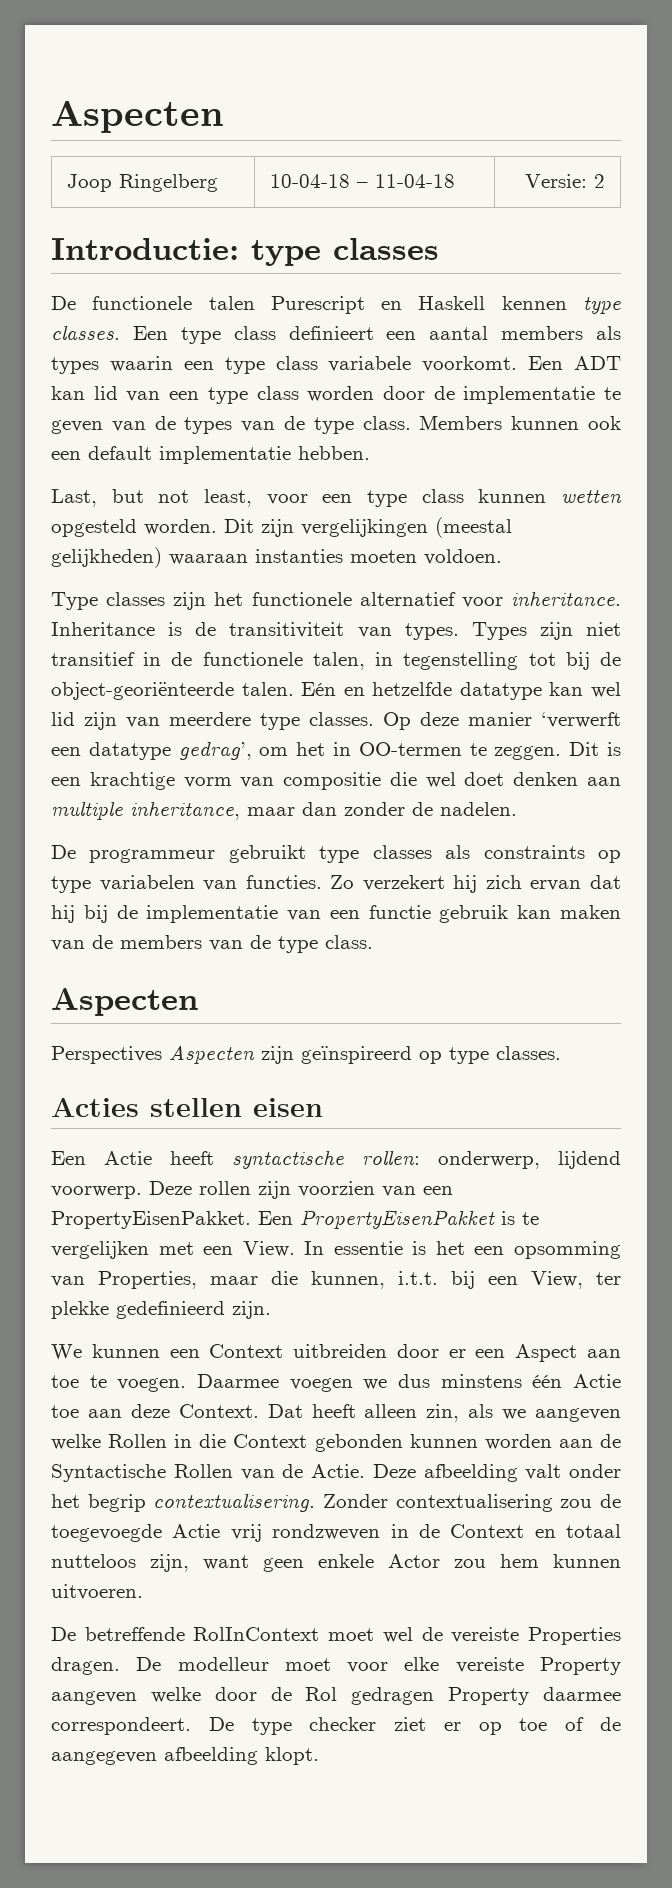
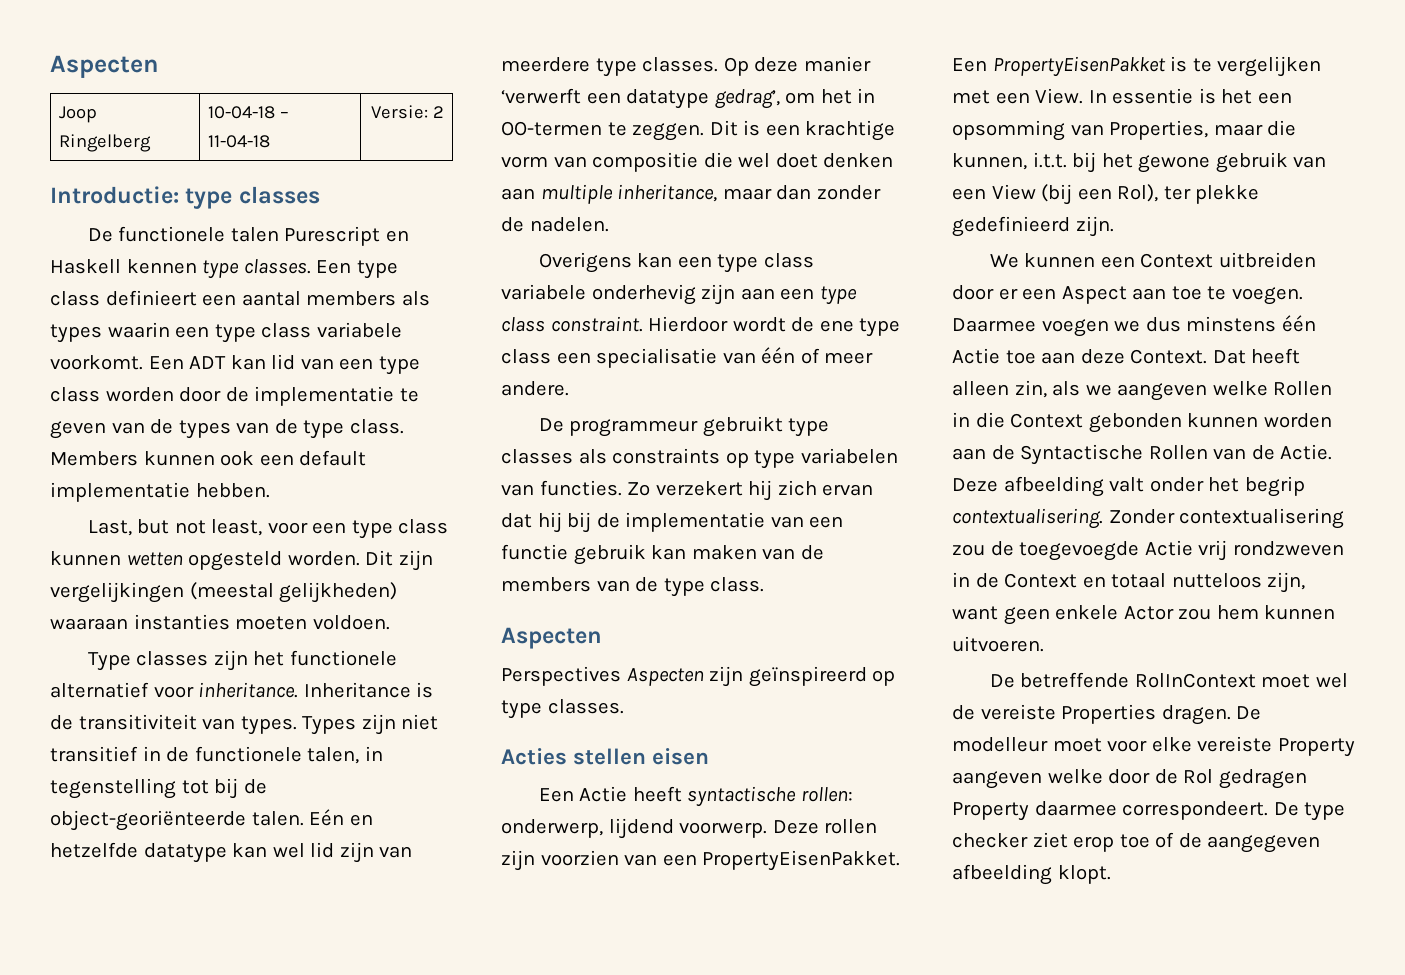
+ Overigens kan een type class variabele onderhevig zijn aan een type class constraint. Hierdoor wordt de ene type class een specialisatie van één of meer andere.
- In essentie is het een opsomming van Properties, maar die kunnen, i.t.t. bij een View, ter plekke gedefinieerd zijn.
+ In essentie is het een opsomming van Properties, maar die kunnen, i.t.t. bij het gewone gebruik van een View (bij een Rol), ter plekke gedefinieerd zijn.
- De type checker ziet er op toe of de aangegeven afbeelding klopt.
+ De type checker ziet erop toe of de aangegeven afbeelding klopt.

